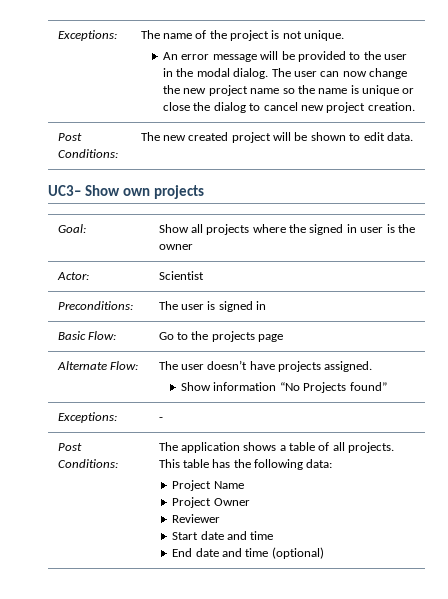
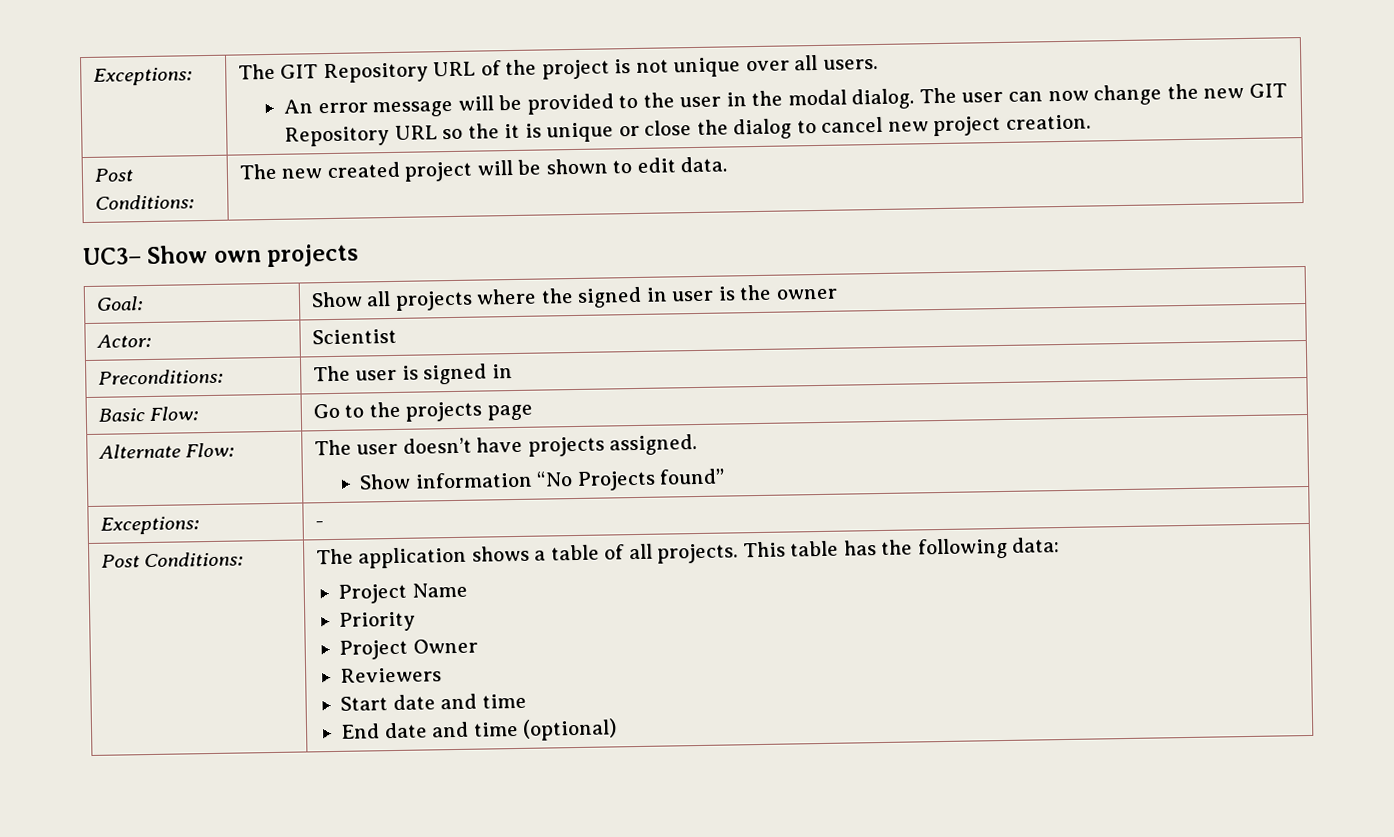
- The name of the project is not unique.
+ The GIT Repository URL of the project is not unique over all users.
- The user can now change the new project name so the name is unique or close the dialog to cancel new project creation.
+ The user can now change the new GIT Repository URL so the it is unique or close the dialog to cancel new project creation.
  Post Conditions: | The application shows a table of all projects. This table has the following data:
  Project Name
+ Priority
  Project Owner
- Reviewer
+ Reviewers

